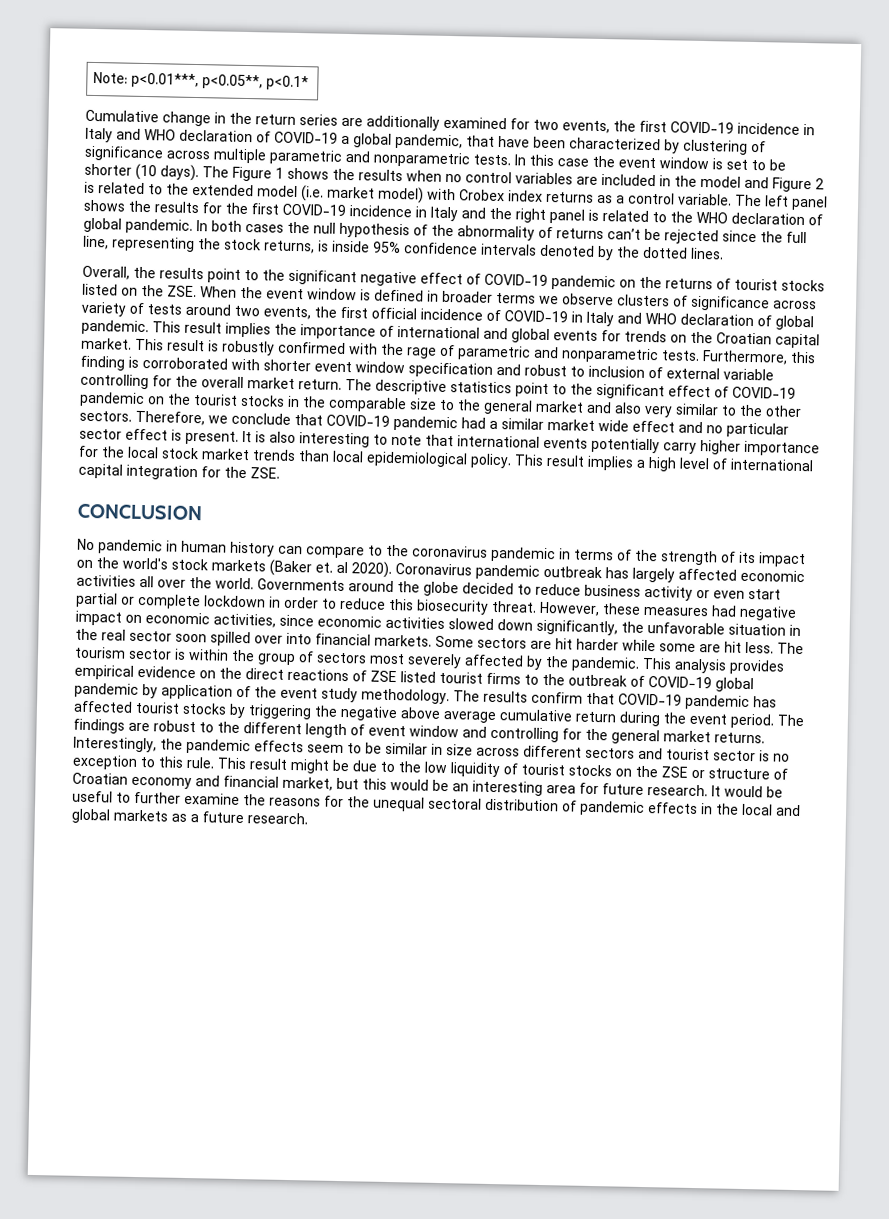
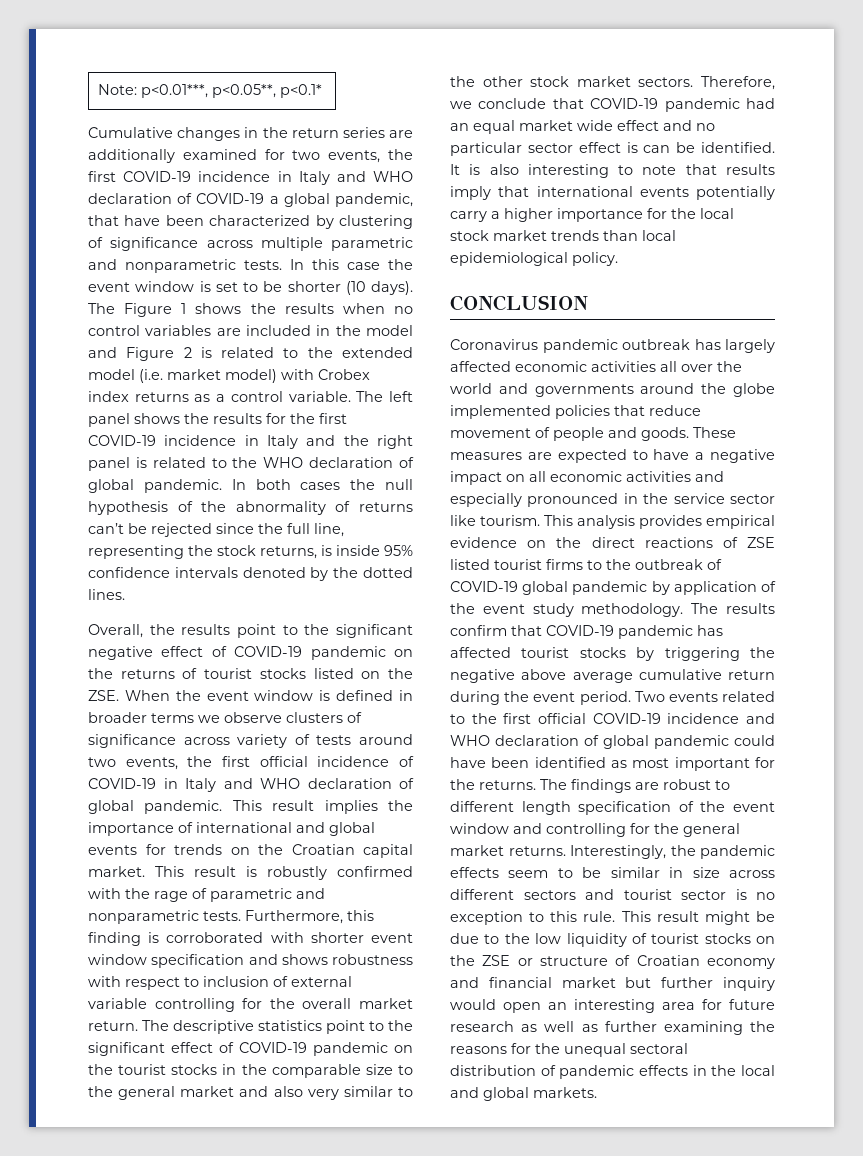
- Cumulative change in the return series are additionally examined for two events, the first COVID-19 incidence in Italy and WHO declaration of COVID-19 a global pandemic, that have been characterized by clustering of significance across multiple parametric and nonparametric tests.
+ Cumulative changes in the return series are additionally examined for two events, the first COVID-19 incidence in Italy and WHO declaration of COVID-19 a global pandemic, that have been characterized by clustering of significance across multiple parametric and nonparametric tests.
- Furthermore, this finding is corroborated with shorter event window specification and robust to inclusion of external variable controlling for the overall market return.
+ Furthermore, this finding is corroborated with shorter event window specification and shows robustness with respect to inclusion of external variable controlling for the overall market return.
- The descriptive statistics point to the significant effect of COVID-19 pandemic on the tourist stocks in the comparable size to the general market and also very similar to the other sectors.
+ The descriptive statistics point to the significant effect of COVID-19 pandemic on the tourist stocks in the comparable size to the general market and also very similar to the other stock market sectors.
- Therefore, we conclude that COVID-19 pandemic had a similar market wide effect and no particular sector effect is present.
+ Therefore, we conclude that COVID-19 pandemic had an equal market wide effect and no particular sector effect is can be identified.
- It is also interesting to note that international events potentially carry higher importance for the local stock market trends than local epidemiological policy. This result implies a high level of international capital integration for the ZSE.
+ It is also interesting to note that results imply that international events potentially carry a higher importance for the local stock market trends than local epidemiological policy.
  CONCLUSION
- No pandemic in human history can compare to the coronavirus pandemic in terms of the strength of its impact on the world's stock markets (Baker et. al 2020). Coronavirus pandemic outbreak has largely affected economic activities all over the world. Governments around the globe decided to reduce business activity or even start partial or complete lockdown in order to reduce this biosecurity threat. However, these measures had negative impact on economic activities, since economic activities slowed down significantly, the unfavorable situation in the real sector soon spilled over into financial markets. Some sectors are hit harder while some are hit less. The tourism sector is within the group of sectors most severely affected by the pandemic.
+ Coronavirus pandemic outbreak has largely affected economic activities all over the world and governments around the globe implemented policies that reduce movement of people and goods. These measures are expected to have a negative impact on all economic activities and especially pronounced in the service sector like tourism.
+ Two events related to the first official COVID-19 incidence and WHO declaration of global pandemic could have been identified as most important for the returns.
- The findings are robust to the different length of event window and controlling for the general market returns.
+ The findings are robust to different length specification of the event window and controlling for the general market returns.
- This result might be due to the low liquidity of tourist stocks on the ZSE or structure of Croatian economy and financial market, but this would be an interesting area for future research. It would be useful to further examine the reasons for the unequal sectoral distribution of pandemic effects in the local and global markets as a future research.
+ This result might be due to the low liquidity of tourist stocks on the ZSE or structure of Croatian economy and financial market but further inquiry would open an interesting area for future research as well as further examining the reasons for the unequal sectoral distribution of pandemic effects in the local and global markets.

